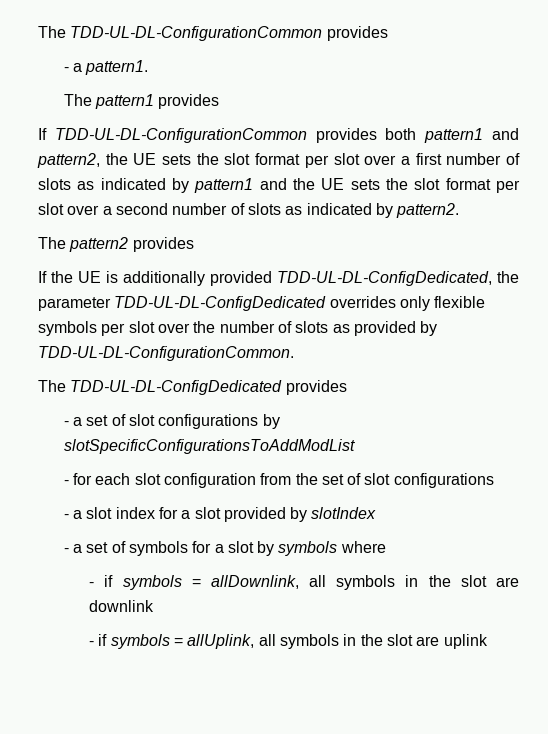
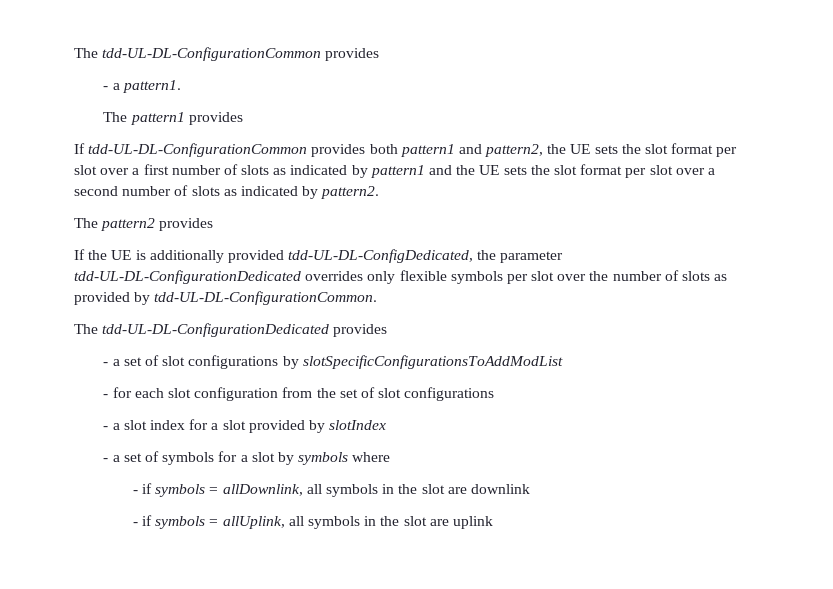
- The TDD-UL-DL-ConfigurationCommon provides
+ The tdd-UL-DL-ConfigurationCommon provides
- If TDD-UL-DL-ConfigurationCommon provides both pattern1 and pattern2, the UE sets the slot format per slot over a first number of slots as indicated by pattern1 and the UE sets the slot format per slot over a second number of slots as indicated by pattern2.
+ If tdd-UL-DL-ConfigurationCommon provides both pattern1 and pattern2, the UE sets the slot format per slot over a first number of slots as indicated by pattern1 and the UE sets the slot format per slot over a second number of slots as indicated by pattern2.
- If the UE is additionally provided TDD-UL-DL-ConfigDedicated, the parameter TDD-UL-DL-ConfigDedicated overrides only flexible symbols per slot over the number of slots as provided by TDD-UL-DL-ConfigurationCommon.
- The TDD-UL-DL-ConfigDedicated provides
+ If the UE is additionally provided tdd-UL-DL-ConfigDedicated, the parameter tdd-UL-DL-ConfigurationDedicated overrides only flexible symbols per slot over the number of slots as provided by tdd-UL-DL-ConfigurationCommon.
+ The tdd-UL-DL-ConfigurationDedicated provides

